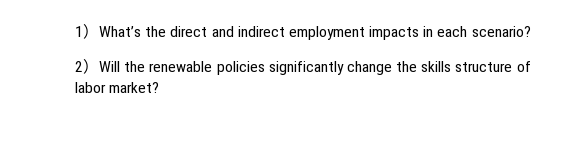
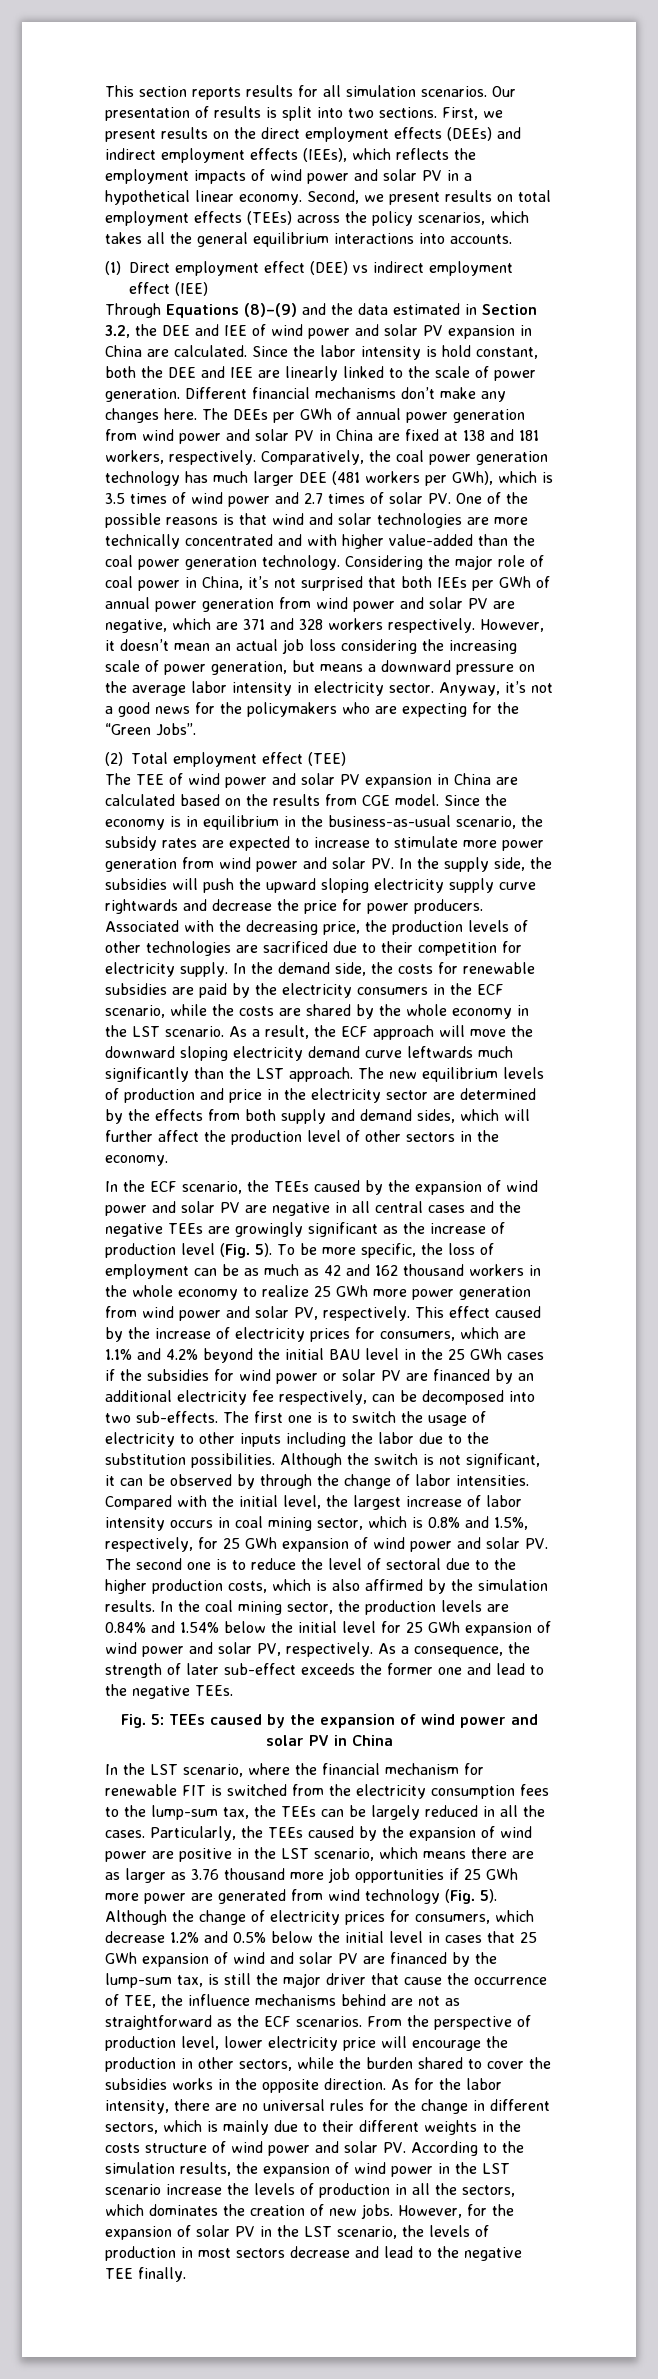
- 1）What’s the direct and indirect employment impacts in each scenario?
- 2）Will the renewable policies significantly change the skills structure of labor market?
+ This section reports results for all simulation scenarios. Our presentation of results is split into two sections. First, we present results on the direct employment effects (DEEs) and indirect employment effects (IEEs), which reflects the employment impacts of wind power and solar PV in a hypothetical linear economy. Second, we present results on total employment effects (TEEs) across the policy scenarios, which takes all the general equilibrium interactions into accounts.
+ (1) Direct employment effect (DEE) vs indirect employment effect (IEE)
+ Through Equations (8)–(9) and the data estimated in Section 3.2, the DEE and IEE of wind power and solar PV expansion in China are calculated. Since the labor intensity is hold constant, both the DEE and IEE are linearly linked to the scale of power generation. Different financial mechanisms don’t make any changes here. The DEEs per GWh of annual power generation from wind power and solar PV in China are fixed at 138 and 181 workers, respectively. Comparatively, the coal power generation technology has much larger DEE (481 workers per GWh), which is 3.5 times of wind power and 2.7 times of solar PV. One of the possible reasons is that wind and solar technologies are more technically concentrated and with higher value-added than the coal power generation technology. Considering the major role of coal power in China, it’s not surprised that both IEEs per GWh of annual power generation from wind power and solar PV are negative, which are 371 and 328 workers respectively. However, it doesn’t mean an actual job loss considering the increasing scale of power generation, but means a downward pressure on the average labor intensity in electricity sector. Anyway, it’s not a good news for the policymakers who are expecting for the “Green Jobs”.
+ (2) Total employment effect (TEE)
+ The TEE of wind power and solar PV expansion in China are calculated based on the results from CGE model. Since the economy is in equilibrium in the business-as-usual scenario, the subsidy rates are expected to increase to stimulate more power generation from wind power and solar PV. In the supply side, the subsidies will push the upward sloping electricity supply curve rightwards and decrease the price for power producers. Associated with the decreasing price, the production levels of other technologies are sacrificed due to their competition for electricity supply. In the demand side, the costs for renewable subsidies are paid by the electricity consumers in the ECF scenario, while the costs are shared by the whole economy in the LST scenario. As a result, the ECF approach will move the downward sloping electricity demand curve leftwards much significantly than the LST approach. The new equilibrium levels of production and price in the electricity sector are determined by the effects from both supply and demand sides, which will further affect the production level of other sectors in the economy.
+ In the ECF scenario, the TEEs caused by the expansion of wind power and solar PV are negative in all central cases and the negative TEEs are growingly significant as the increase of production level (Fig. 5). To be more specific, the loss of employment can be as much as 42 and 162 thousand workers in the whole economy to realize 25 GWh more power generation from wind power and solar PV, respectively. This effect caused by the increase of electricity prices for consumers, which are 1.1% and 4.2% beyond the initial BAU level in the 25 GWh cases if the subsidies for wind power or solar PV are financed by an additional electricity fee respectively, can be decomposed into two sub-effects. The first one is to switch the usage of electricity to other inputs including the labor due to the substitution possibilities. Although the switch is not significant, it can be observed by through the change of labor intensities. Compared with the initial level, the largest increase of labor intensity occurs in coal mining sector, which is 0.8% and 1.5%, respectively, for 25 GWh expansion of wind power and solar PV. The second one is to reduce the level of sectoral due to the higher production costs, which is also affirmed by the simulation results. In the coal mining sector, the production levels are 0.84% and 1.54% below the initial level for 25 GWh expansion of wind power and solar PV, respectively. As a consequence, the strength of later sub-effect exceeds the former one and lead to the negative TEEs.
+ Fig. 5: TEEs caused by the expansion of wind power and solar PV in China
+ In the LST scenario, where the financial mechanism for renewable FIT is switched from the electricity consumption fees to the lump-sum tax, the TEEs can be largely reduced in all the cases. Particularly, the TEEs caused by the expansion of wind power are positive in the LST scenario, which means there are as larger as 3.76 thousand more job opportunities if 25 GWh more power are generated from wind technology (Fig. 5). Although the change of electricity prices for consumers, which decrease 1.2% and 0.5% below the initial level in cases that 25 GWh expansion of wind and solar PV are financed by the lump-sum tax, is still the major driver that cause the occurrence of TEE, the influence mechanisms behind are not as straightforward as the ECF scenarios. From the perspective of production level, lower electricity price will encourage the production in other sectors, while the burden shared to cover the subsidies works in the opposite direction. As for the labor intensity, there are no universal rules for the change in different sectors, which is mainly due to their different weights in the costs structure of wind power and solar PV. According to the simulation results, the expansion of wind power in the LST scenario increase the levels of production in all the sectors, which dominates the creation of new jobs. However, for the expansion of solar PV in the LST scenario, the levels of production in most sectors decrease and lead to the negative TEE finally.

